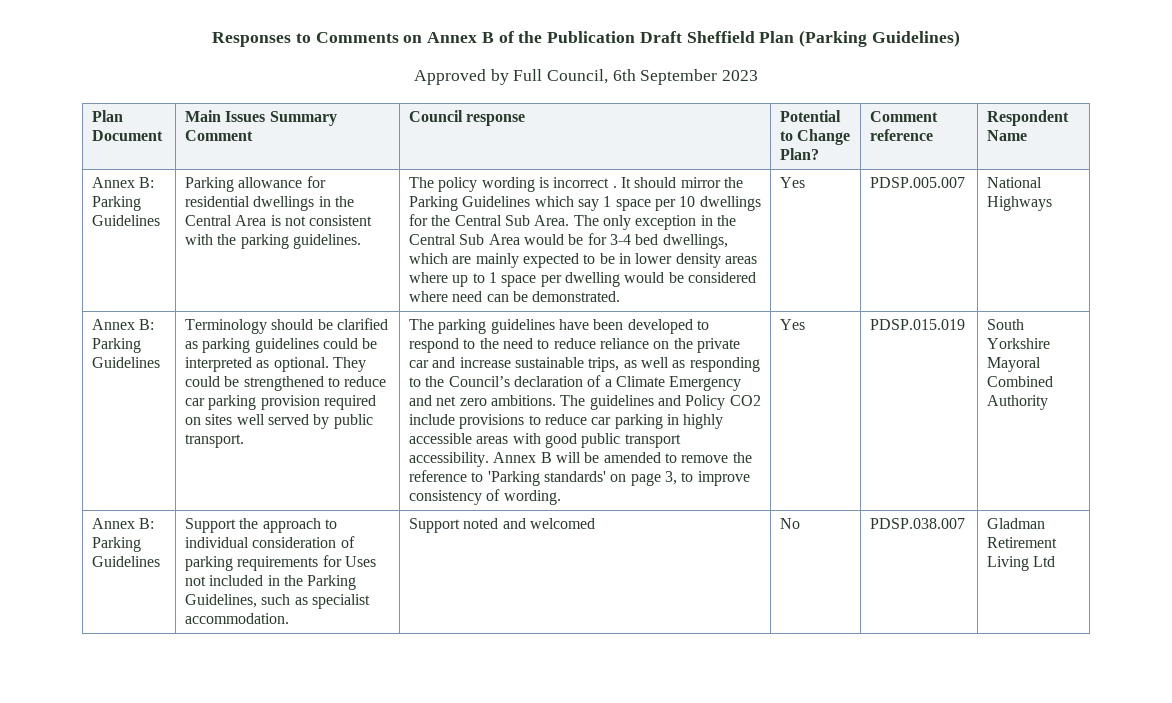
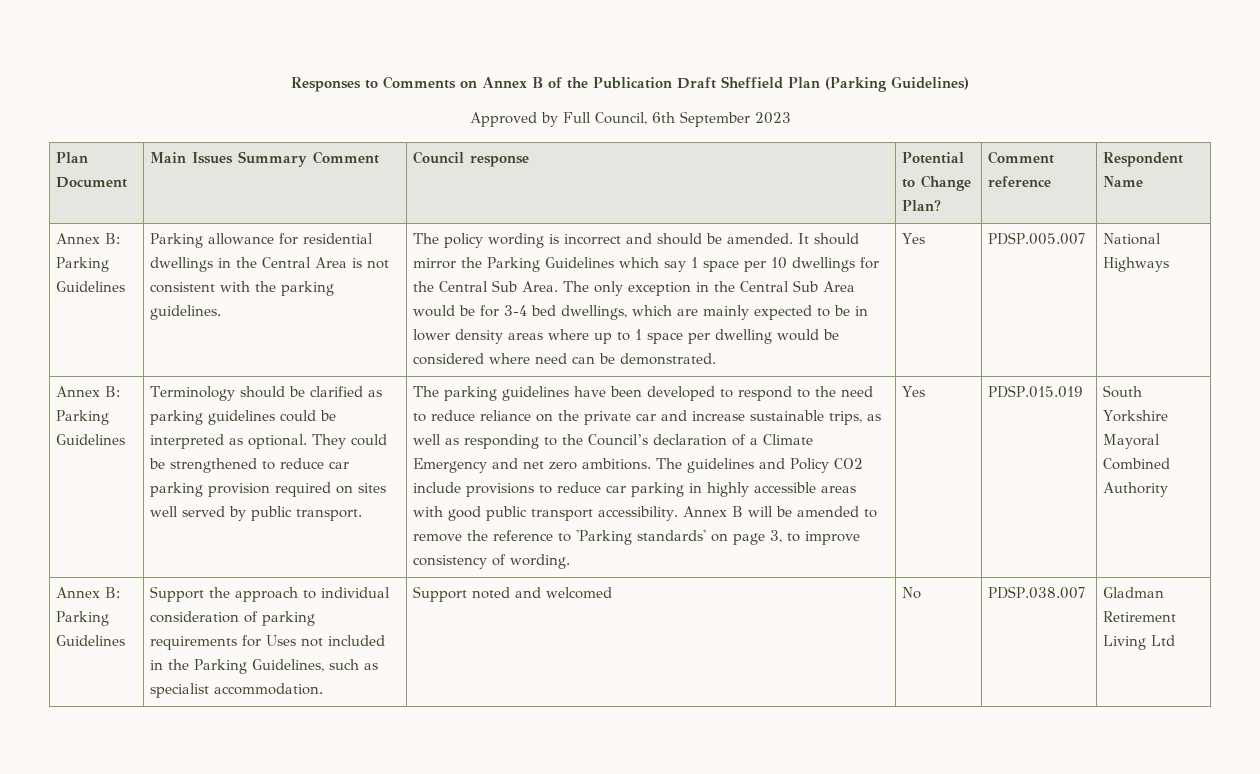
- The policy wording is incorrect .
+ The policy wording is incorrect and should be amended.

